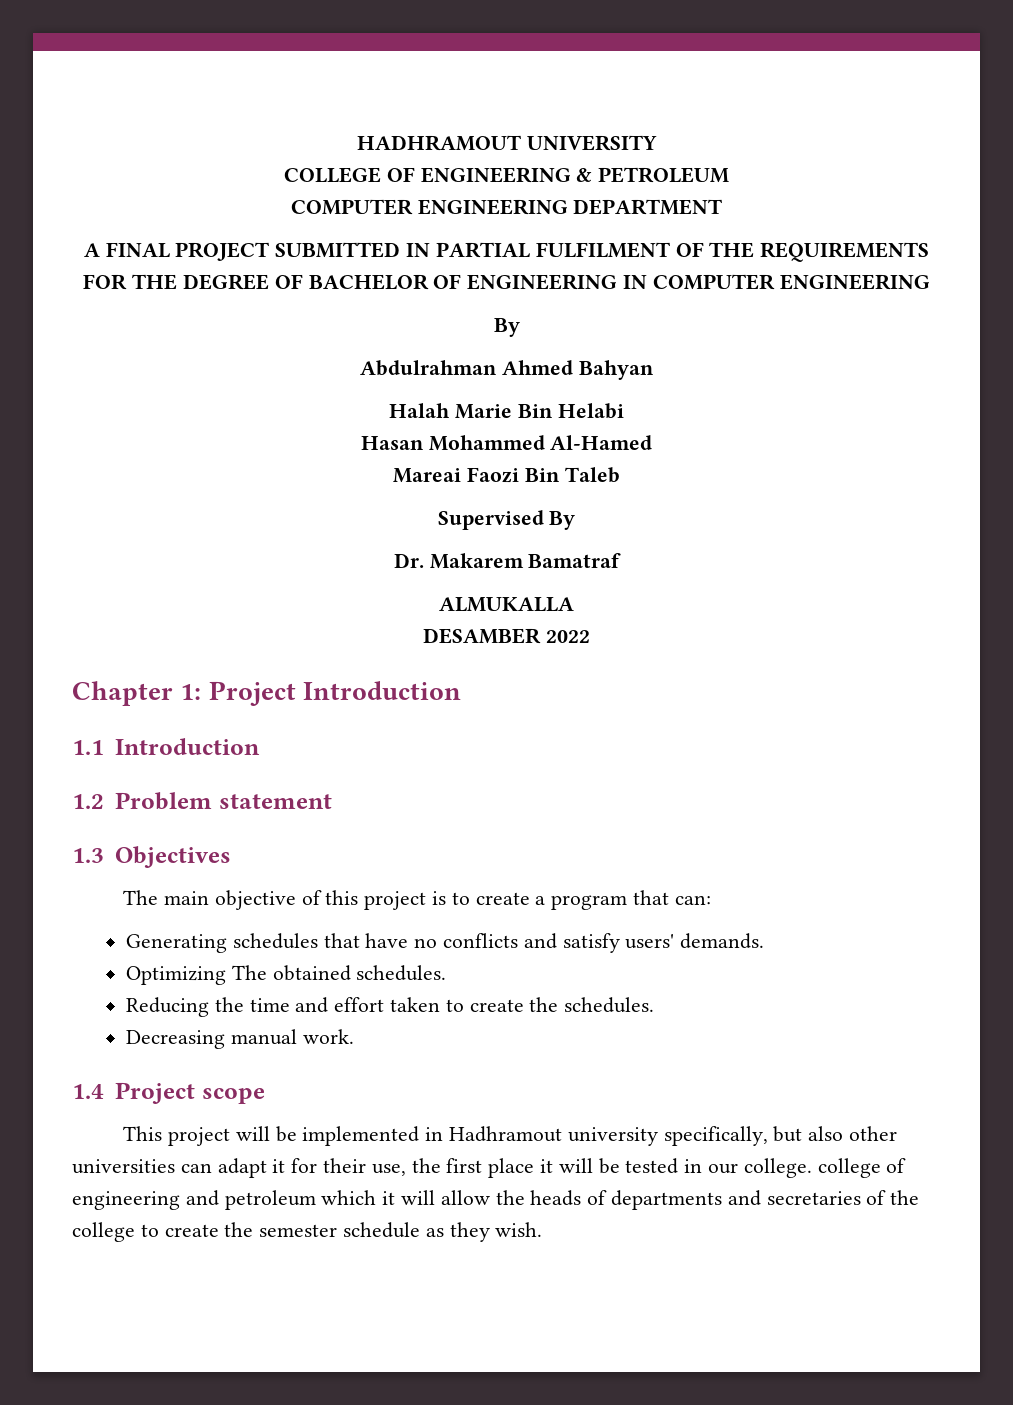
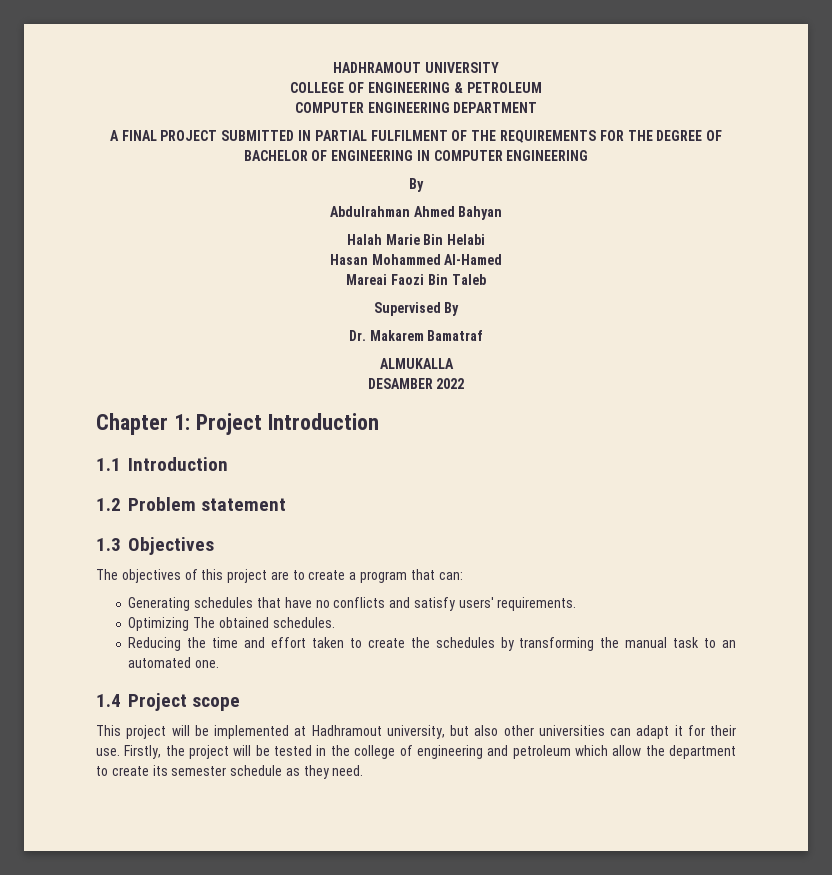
- The main objective of this project is to create a program that can:
+ The objectives of this project are to create a program that can:
- Generating schedules that have no conflicts and satisfy users' demands.
+ Generating schedules that have no conflicts and satisfy users' requirements.
- Reducing the time and effort taken to create the schedules.
- Decreasing manual work.
+ Reducing the time and effort taken to create the schedules by transforming the manual task to an automated one.
- This project will be implemented in Hadhramout university specifically, but also other universities can adapt it for their use, the first place it will be tested in our college. college of engineering and petroleum which it will allow the heads of departments and secretaries of the college to create the semester schedule as they wish.
+ This project will be implemented at Hadhramout university, but also other universities can adapt it for their use. Firstly, the project will be tested in the college of engineering and petroleum which allow the department to create its semester schedule as they need.

